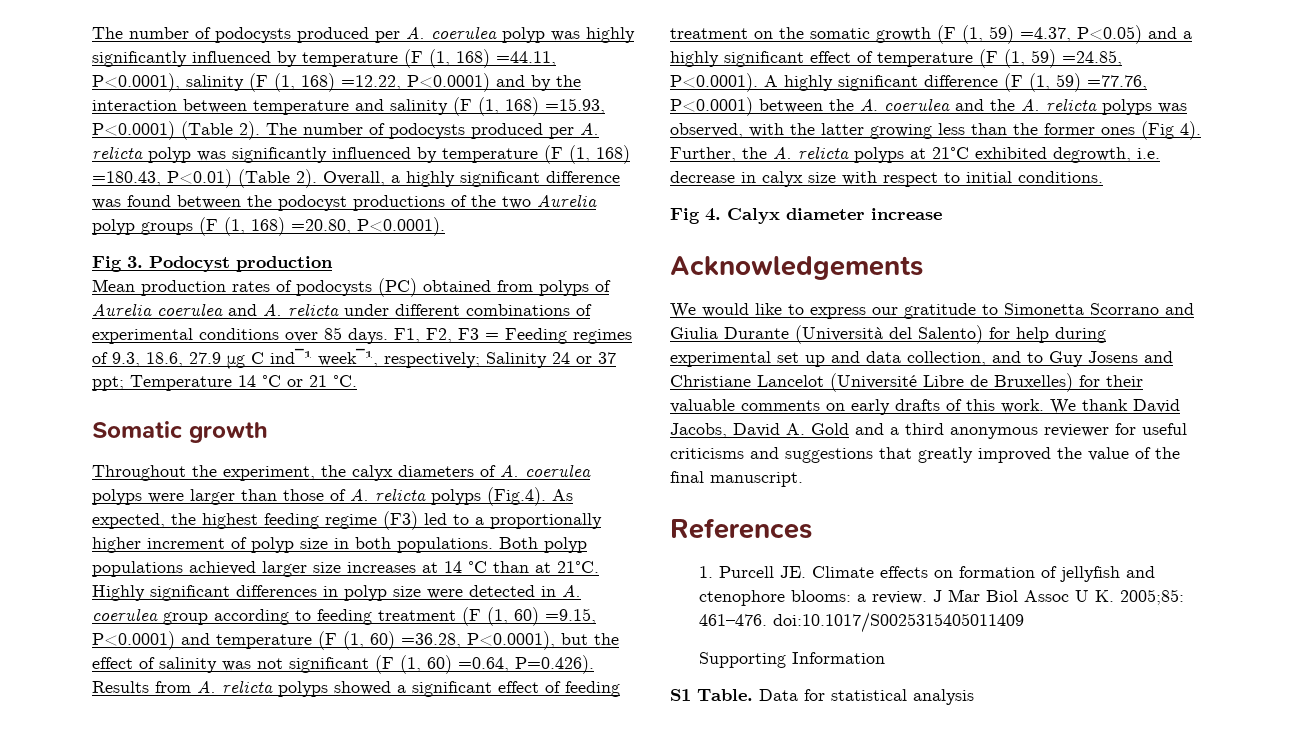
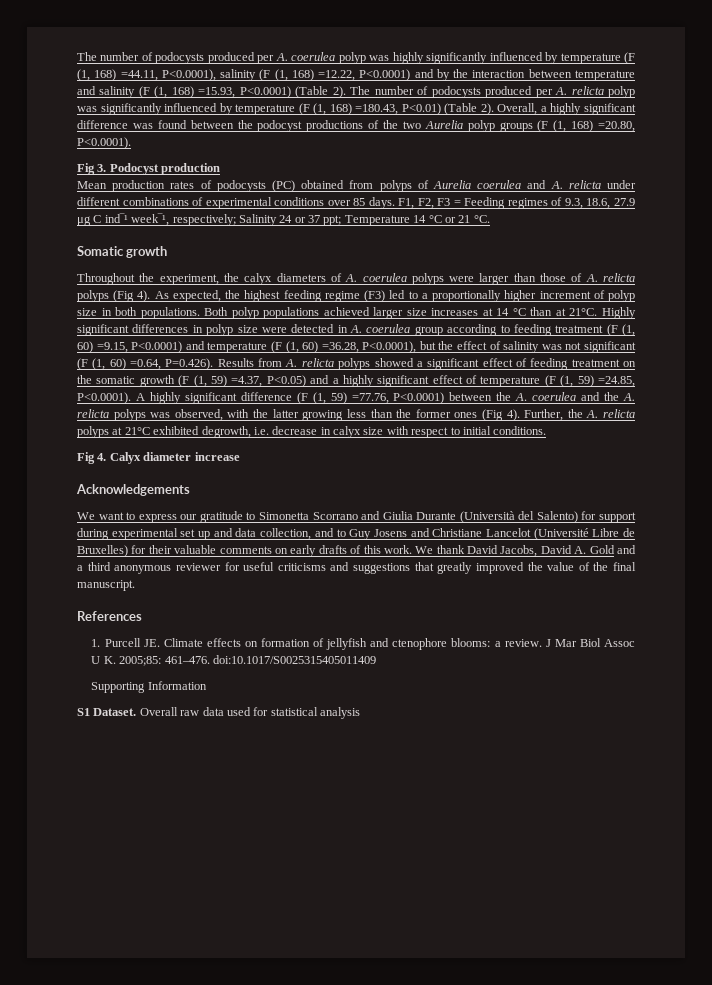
- Throughout the experiment, the calyx diameters of A. coerulea polyps were larger than those of A. relicta polyps (Fig.4). As expected, the highest feeding regime (F3) led to a proportionally higher increment of polyp size in both populations.
+ Throughout the experiment, the calyx diameters of A. coerulea polyps were larger than those of A. relicta polyps (Fig 4). As expected, the highest feeding regime (F3) led to a proportionally higher increment of polyp size in both populations.
- We would like to express our gratitude to Simonetta Scorrano and Giulia Durante (Università del Salento) for help during experimental set up and data collection, and to Guy Josens and Christiane Lancelot (Université Libre de Bruxelles) for their valuable comments on early drafts of this work.
+ We want to express our gratitude to Simonetta Scorrano and Giulia Durante (Università del Salento) for support during experimental set up and data collection, and to Guy Josens and Christiane Lancelot (Université Libre de Bruxelles) for their valuable comments on early drafts of this work.
- S1 Table. Data for statistical analysis
+ S1 Dataset. Overall raw data used for statistical analysis

